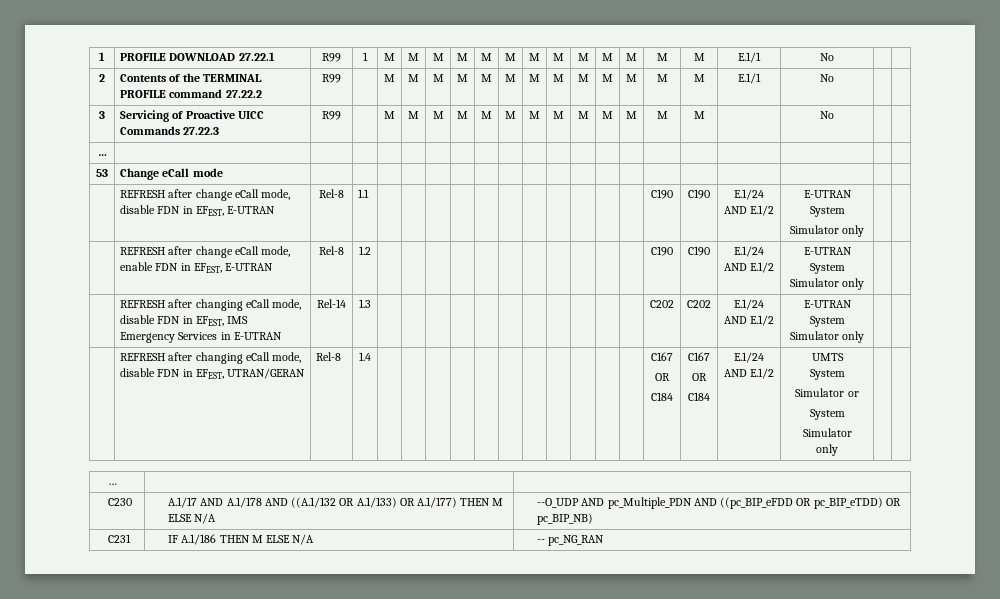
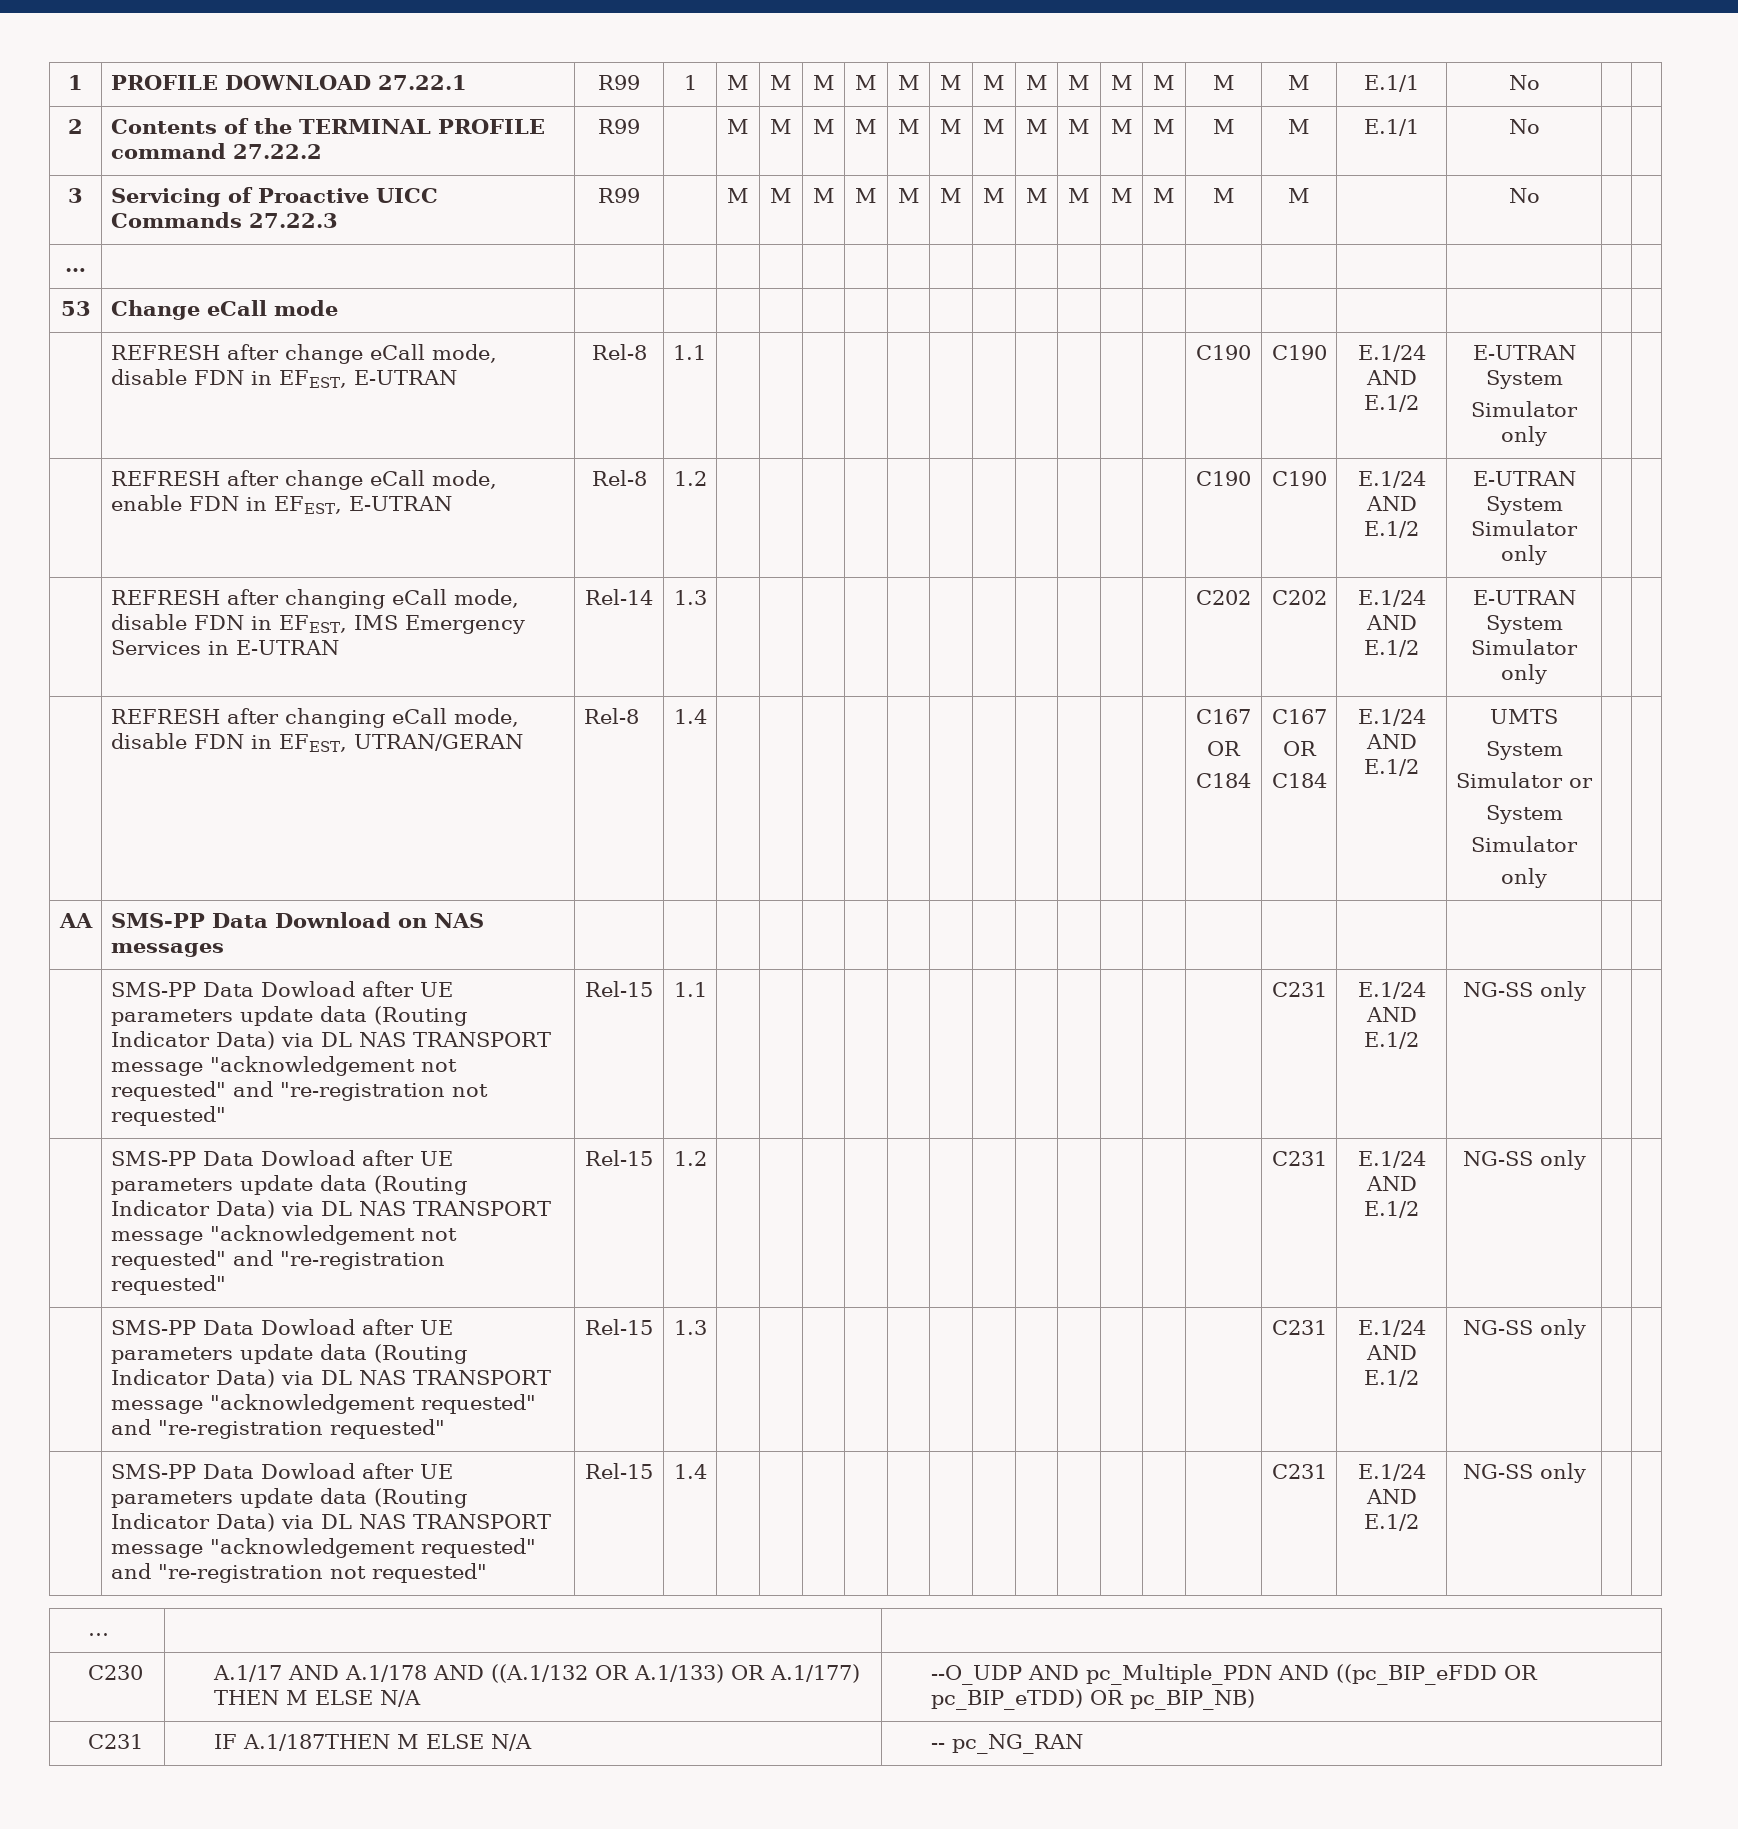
+ AA | SMS-PP Data Download on NAS messages | | | | | | | | | | | | | | | | | | |
+ | SMS-PP Data Dowload after UE parameters update data (Routing Indicator Data) via DL NAS TRANSPORT message "acknowledgement not requested" and "re-registration not requested" | Rel-15 | 1.1 | | | | | | | | | | | | | C231 | E.1/24 AND E.1/2 | NG-SS only | |
+ | SMS-PP Data Dowload after UE parameters update data (Routing Indicator Data) via DL NAS TRANSPORT message "acknowledgement not requested" and "re-registration requested" | Rel-15 | 1.2 | | | | | | | | | | | | | C231 | E.1/24 AND E.1/2 | NG-SS only | |
+ | SMS-PP Data Dowload after UE parameters update data (Routing Indicator Data) via DL NAS TRANSPORT message "acknowledgement requested" and "re-registration requested" | Rel-15 | 1.3 | | | | | | | | | | | | | C231 | E.1/24 AND E.1/2 | NG-SS only | |
+ | SMS-PP Data Dowload after UE parameters update data (Routing Indicator Data) via DL NAS TRANSPORT message "acknowledgement requested" and "re-registration not requested" | Rel-15 | 1.4 | | | | | | | | | | | | | C231 | E.1/24 AND E.1/2 | NG-SS only | |
- C231 | IF A.1/186 THEN M ELSE N/A | -- pc_NG_RAN
+ C231 | IF A.1/187THEN M ELSE N/A | -- pc_NG_RAN

